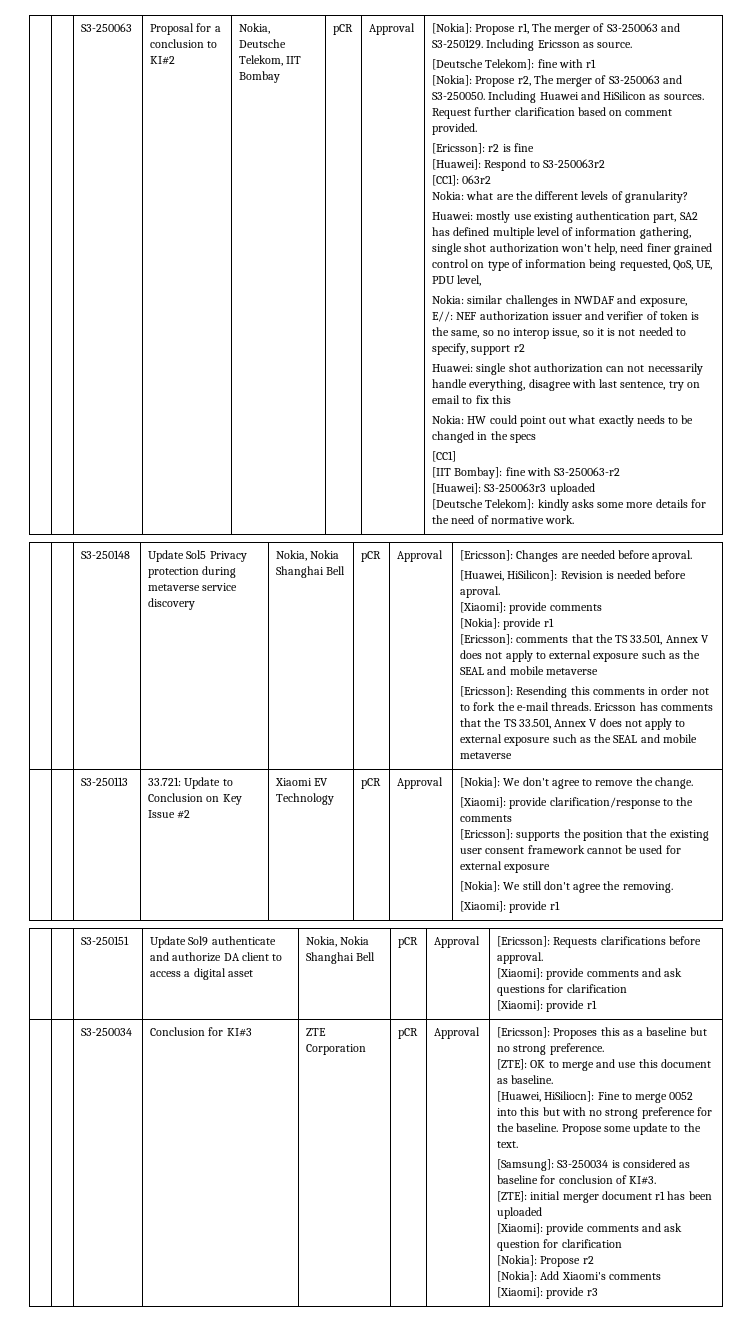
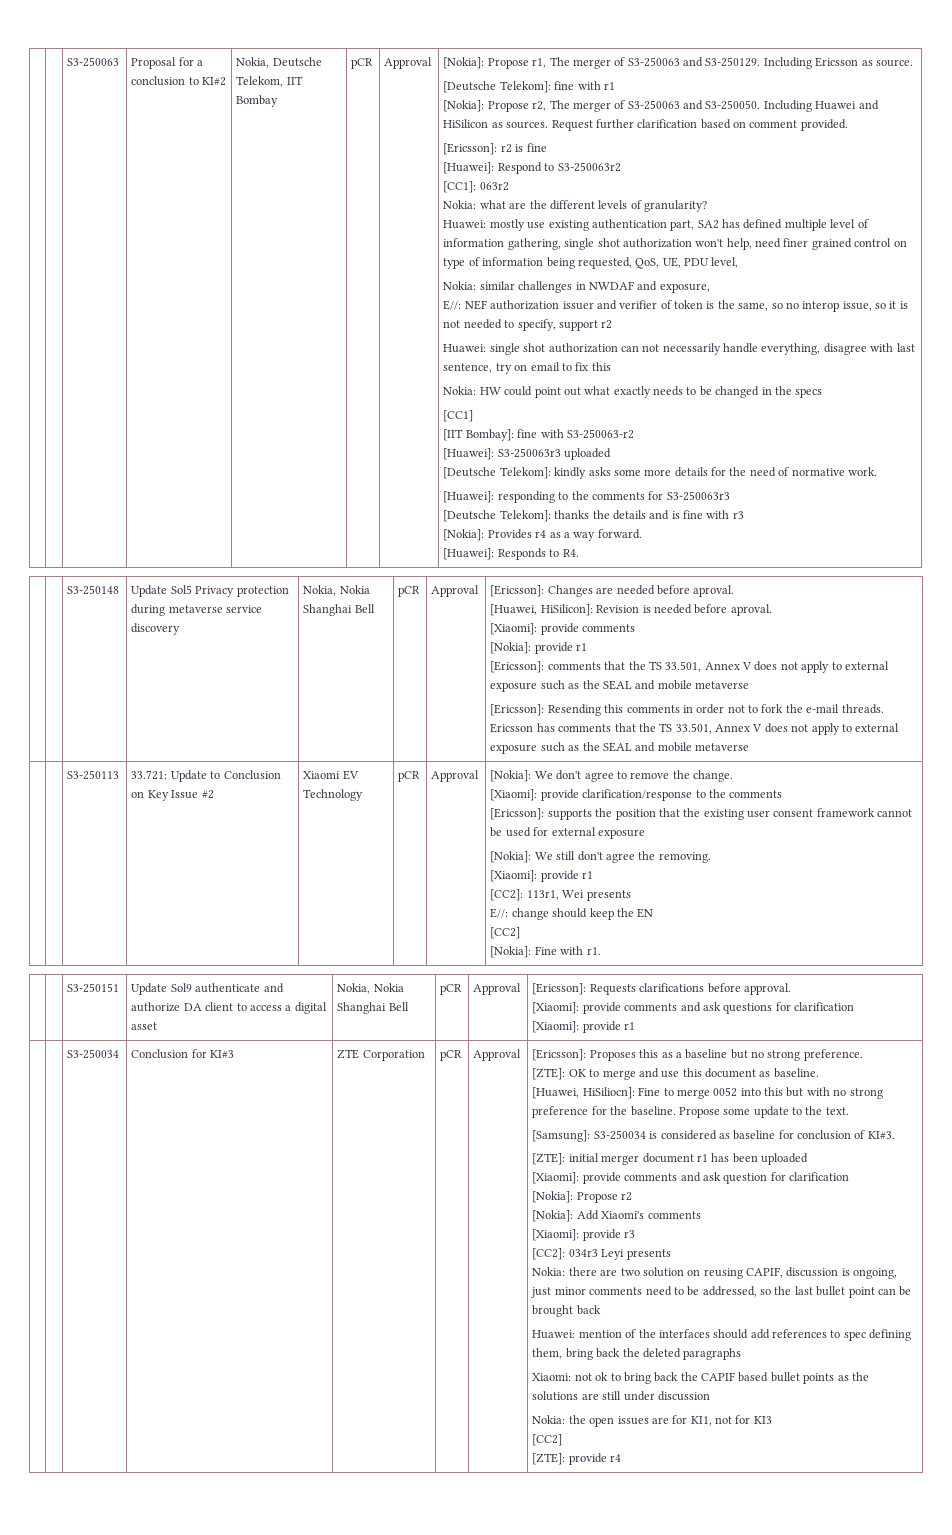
+ [Huawei]: responding to the comments for S3-250063r3
+ [Deutsche Telekom]: thanks the details and is fine with r3
+ [Nokia]: Provides r4 as a way forward.
+ [Huawei]: Responds to R4.
+ [CC2]: 113r1, Wei presents
+ E//: change should keep the EN
+ [CC2]
+ [Nokia]: Fine with r1.
+ [CC2]: 034r3 Leyi presents
+ Nokia: there are two solution on reusing CAPIF, discussion is ongoing, just minor comments need to be addressed, so the last bullet point can be brought back
+ Huawei: mention of the interfaces should add references to spec defining them, bring back the deleted paragraphs
+ Xiaomi: not ok to bring back the CAPIF based bullet points as the solutions are still under discussion
+ Nokia: the open issues are for KI1, not for KI3
+ [CC2]
+ [ZTE]: provide r4

